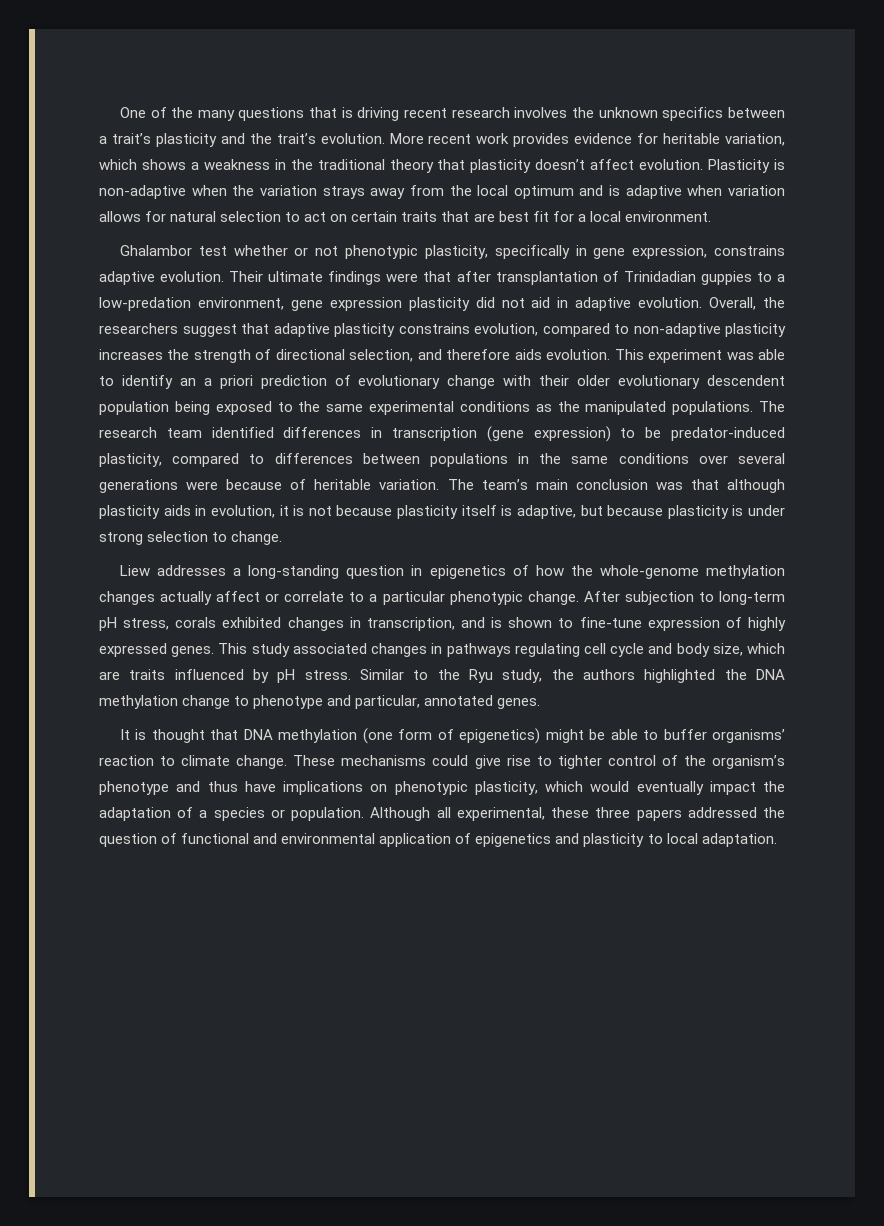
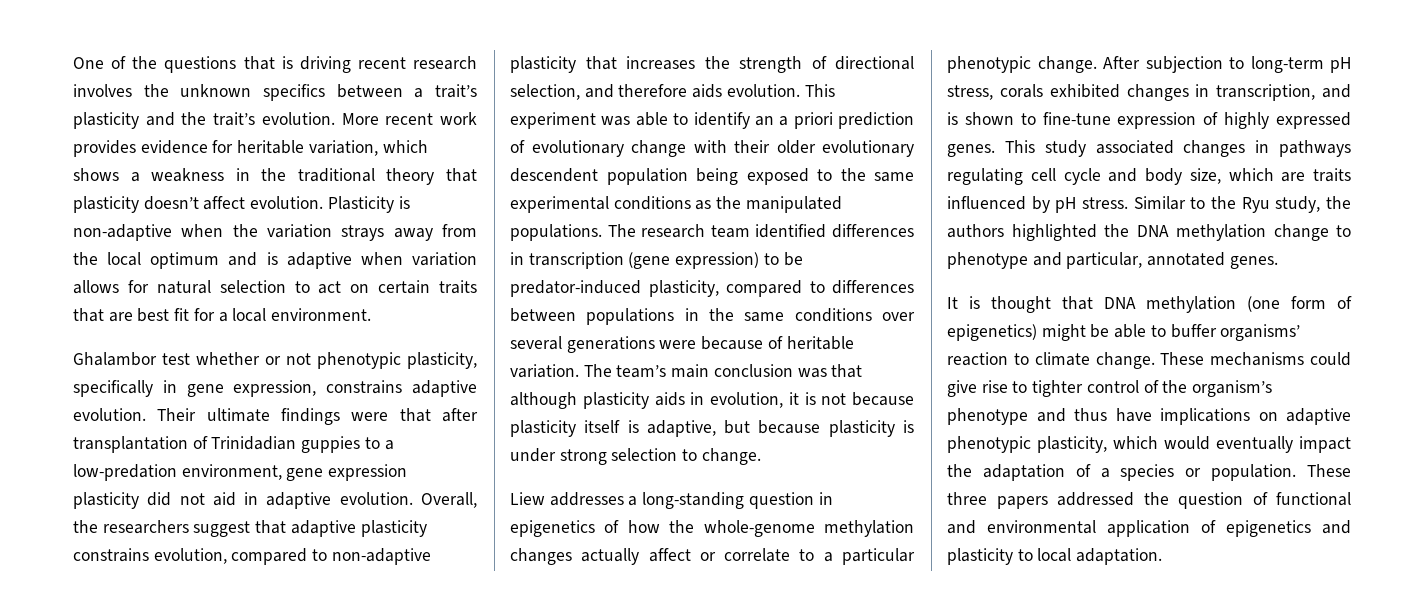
- One of the many questions that is driving recent research involves the unknown specifics between a trait’s plasticity and the trait’s evolution.
+ One of the questions that is driving recent research involves the unknown specifics between a trait’s plasticity and the trait’s evolution.
- Overall, the researchers suggest that adaptive plasticity constrains evolution, compared to non-adaptive plasticity increases the strength of directional selection, and therefore aids evolution.
+ Overall, the researchers suggest that adaptive plasticity constrains evolution, compared to non-adaptive plasticity that increases the strength of directional selection, and therefore aids evolution.
- These mechanisms could give rise to tighter control of the organism’s phenotype and thus have implications on phenotypic plasticity, which would eventually impact the adaptation of a species or population.
+ These mechanisms could give rise to tighter control of the organism’s phenotype and thus have implications on adaptive phenotypic plasticity, which would eventually impact the adaptation of a species or population.
- Although all experimental, these three papers addressed the question of functional and environmental application of epigenetics and plasticity to local adaptation.
+ These three papers addressed the question of functional and environmental application of epigenetics and plasticity to local adaptation.

